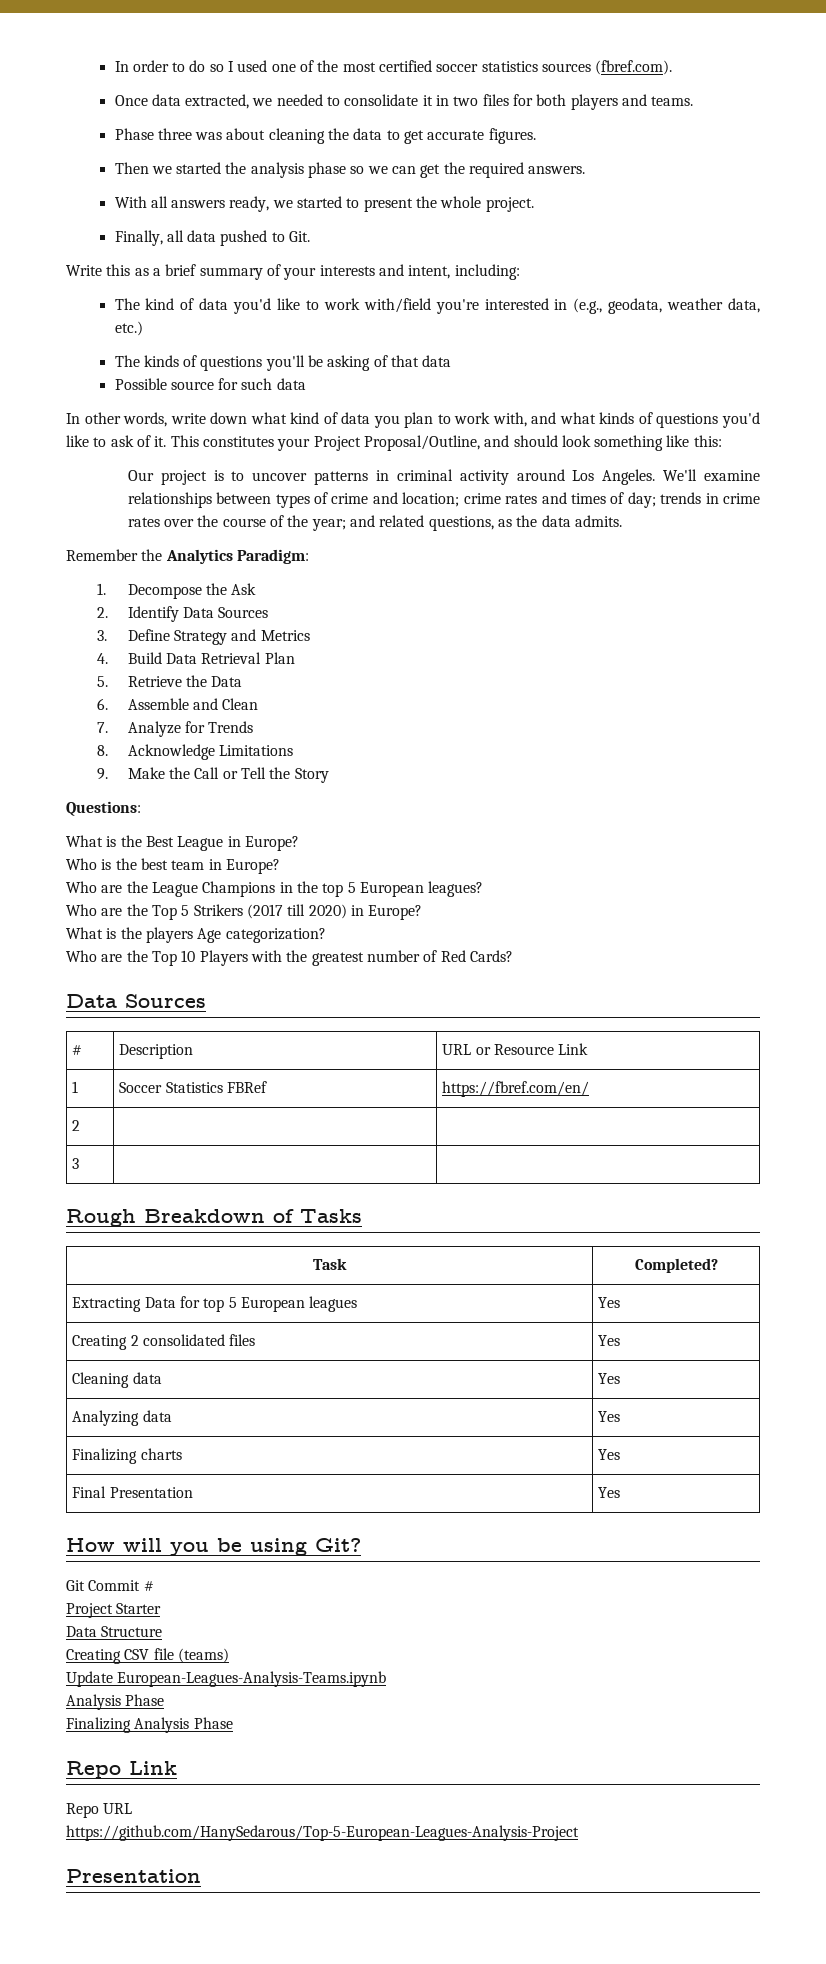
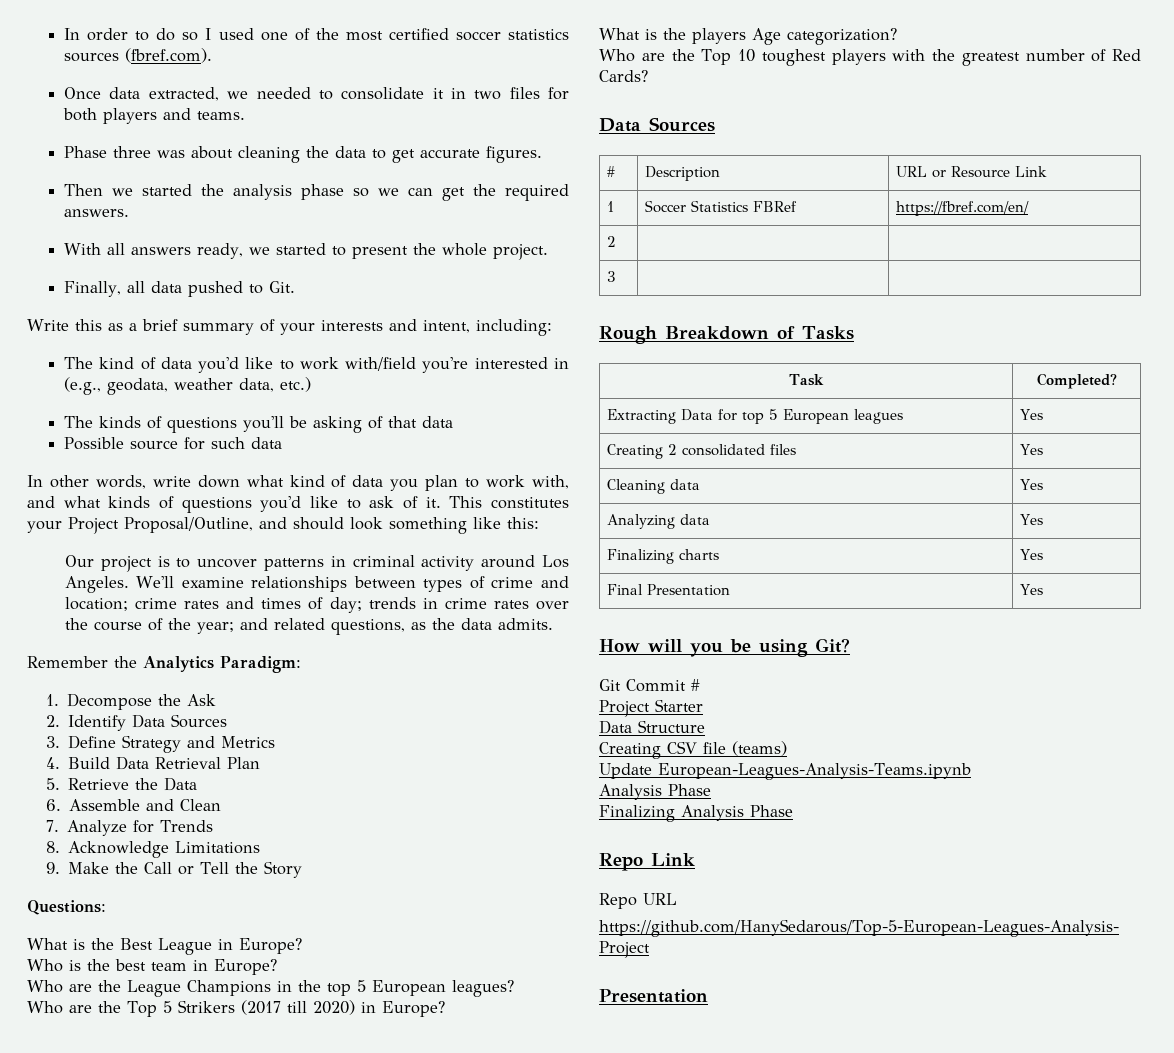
- Who are the Top 10 Players with the greatest number of Red Cards?
+ Who are the Top 10 toughest players with the greatest number of Red Cards?

